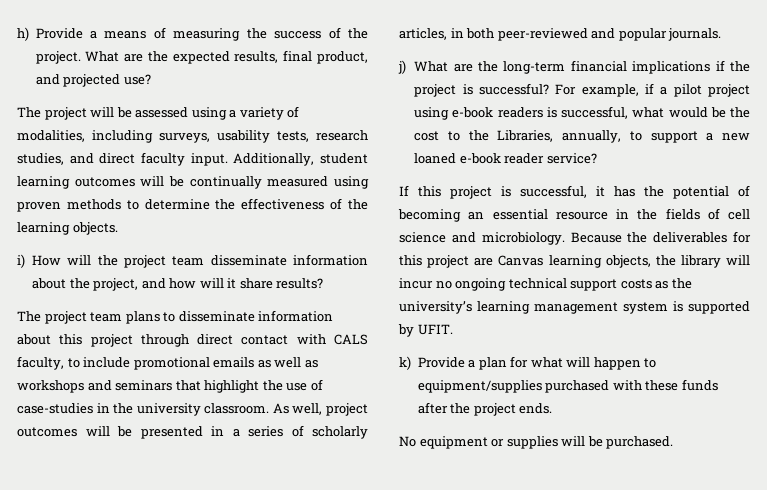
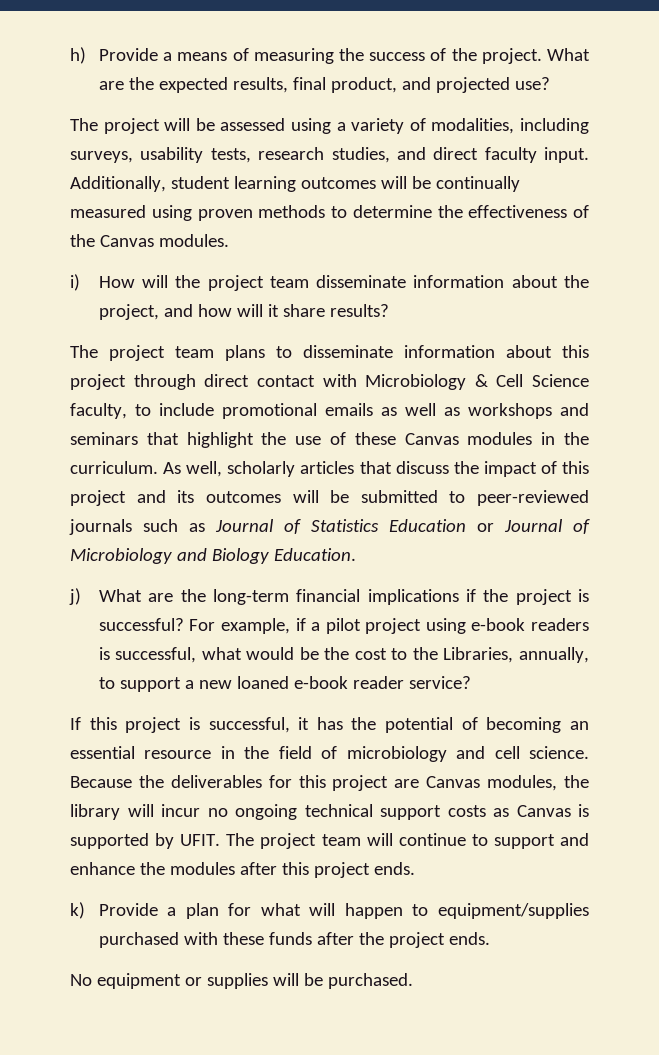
- Additionally, student learning outcomes will be continually measured using proven methods to determine the effectiveness of the learning objects.
+ Additionally, student learning outcomes will be continually measured using proven methods to determine the effectiveness of the Canvas modules.
- The project team plans to disseminate information about this project through direct contact with CALS faculty, to include promotional emails as well as workshops and seminars that highlight the use of case-studies in the university classroom. As well, project outcomes will be presented in a series of scholarly articles, in both peer-reviewed and popular journals.
+ The project team plans to disseminate information about this project through direct contact with Microbiology & Cell Science faculty, to include promotional emails as well as workshops and seminars that highlight the use of these Canvas modules in the curriculum. As well, scholarly articles that discuss the impact of this project and its outcomes will be submitted to peer-reviewed journals such as Journal of Statistics Education or Journal of Microbiology and Biology Education.
- If this project is successful, it has the potential of becoming an essential resource in the fields of cell science and microbiology.
+ If this project is successful, it has the potential of becoming an essential resource in the field of microbiology and cell science.
- Because the deliverables for this project are Canvas learning objects, the library will incur no ongoing technical support costs as the university’s learning management system is supported by UFIT.
+ Because the deliverables for this project are Canvas modules, the library will incur no ongoing technical support costs as Canvas is supported by UFIT. The project team will continue to support and enhance the modules after this project ends.

